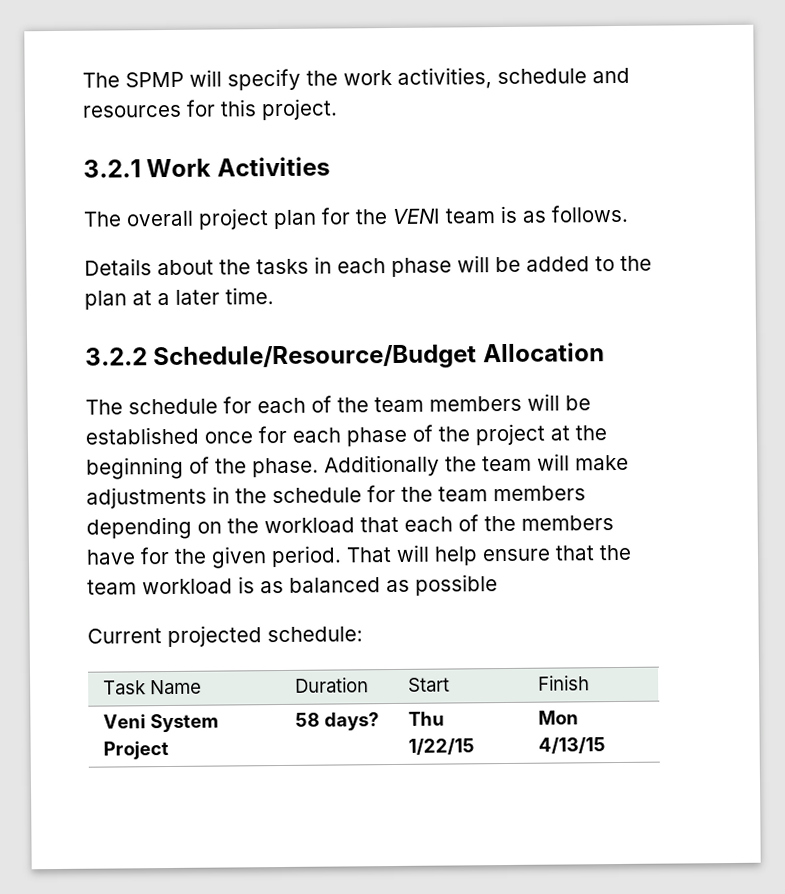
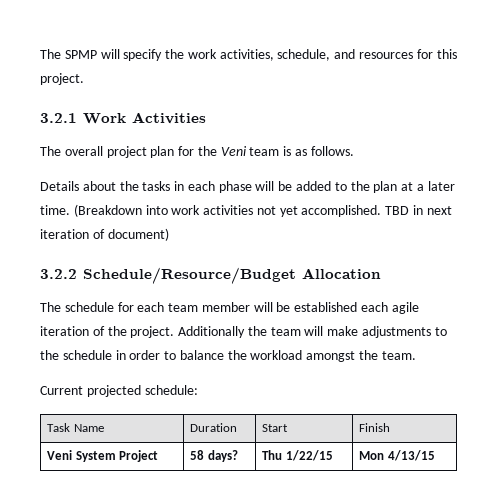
- The SPMP will specify the work activities, schedule and resources for this project.
+ The SPMP will specify the work activities, schedule, and resources for this project.
- The overall project plan for the VENI team is as follows.
+ The overall project plan for the Veni team is as follows.
+ (Breakdown into work activities not yet accomplished. TBD in next iteration of document)
- The schedule for each of the team members will be established once for each phase of the project at the beginning of the phase.
+ The schedule for each team member will be established each agile iteration of the project.
- Additionally the team will make adjustments in the schedule for the team members depending on the workload that each of the members have for the given period. That will help ensure that the team workload is as balanced as possible
+ Additionally the team will make adjustments to the schedule in order to balance the workload amongst the team.

